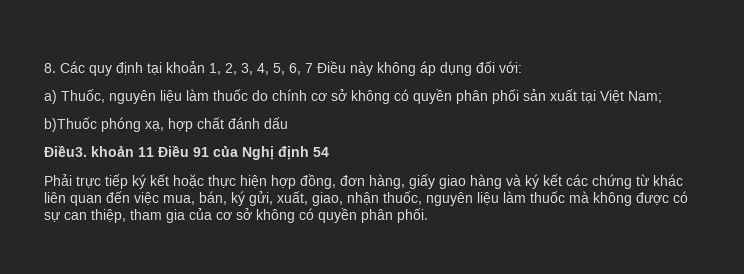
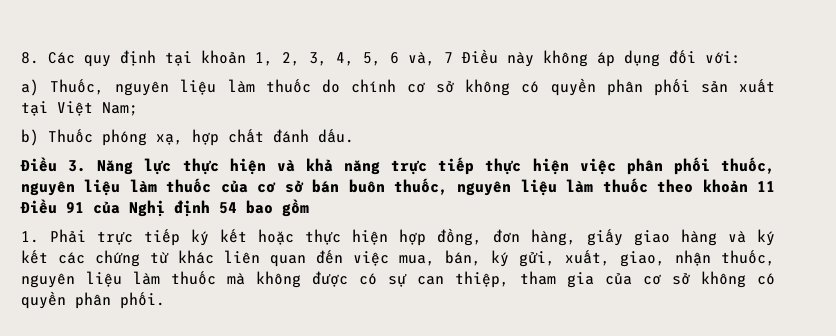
- 8. Các quy định tại khoản 1, 2, 3, 4, 5, 6, 7 Điều này không áp dụng đối với:
+ 8. Các quy định tại khoản 1, 2, 3, 4, 5, 6 và, 7 Điều này không áp dụng đối với:
- b)Thuốc phóng xạ, hợp chất đánh dấu
- Điều3. khoản 11 Điều 91 của Nghị định 54
- Phải trực tiếp ký kết hoặc thực hiện hợp đồng, đơn hàng, giấy giao hàng và ký kết các chứng từ khác liên quan đến việc mua, bán, ký gửi, xuất, giao, nhận thuốc, nguyên liệu làm thuốc mà không được có sự can thiệp, tham gia của cơ sở không có quyền phân phối.
+ b) Thuốc phóng xạ, hợp chất đánh dấu.
+ Điều 3. Năng lực thực hiện và khả năng trực tiếp thực hiện việc phân phối thuốc, nguyên liệu làm thuốc của cơ sở bán buôn thuốc, nguyên liệu làm thuốc theo khoản 11 Điều 91 của Nghị định 54 bao gồm
+ 1. Phải trực tiếp ký kết hoặc thực hiện hợp đồng, đơn hàng, giấy giao hàng và ký kết các chứng từ khác liên quan đến việc mua, bán, ký gửi, xuất, giao, nhận thuốc, nguyên liệu làm thuốc mà không được có sự can thiệp, tham gia của cơ sở không có quyền phân phối.

